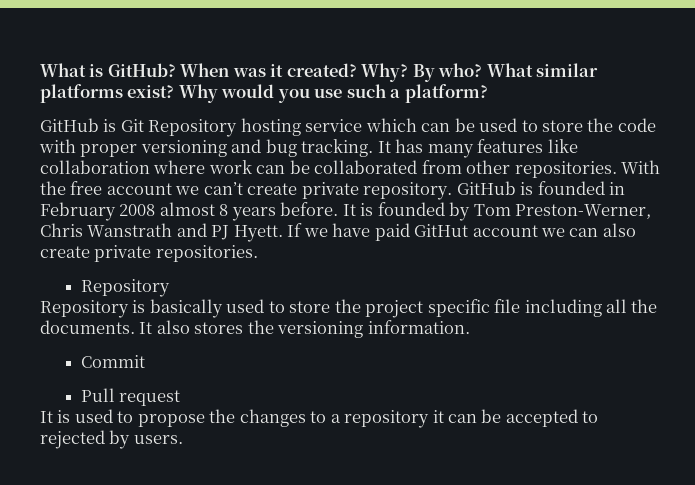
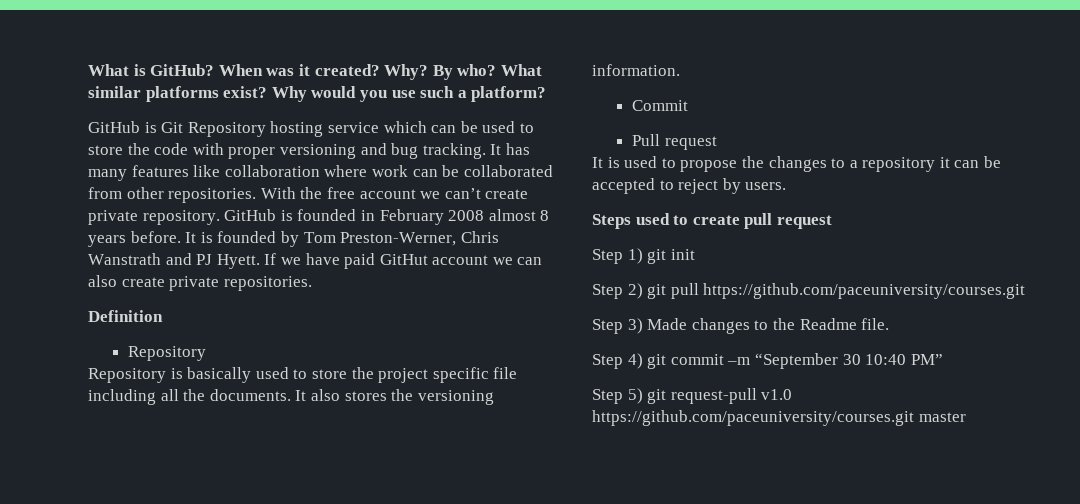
+ Definition
- It is used to propose the changes to a repository it can be accepted to rejected by users.
+ It is used to propose the changes to a repository it can be accepted to reject by users.
+ Steps used to create pull request
+ Step 1) git init
+ Step 2) git pull https://github.com/paceuniversity/courses.git
+ Step 3) Made changes to the Readme file.
+ Step 4) git commit –m “September 30 10:40 PM”
+ Step 5) git request-pull v1.0 https://github.com/paceuniversity/courses.git master

